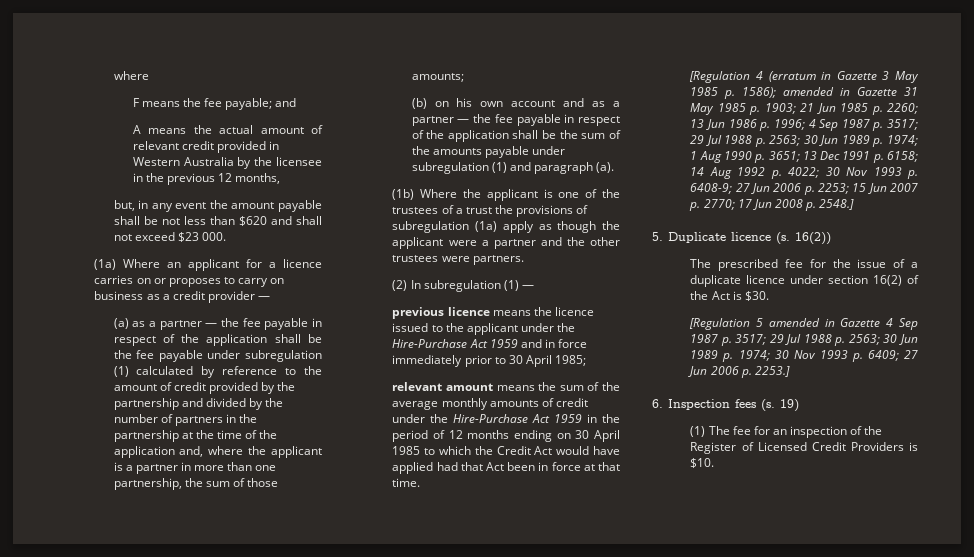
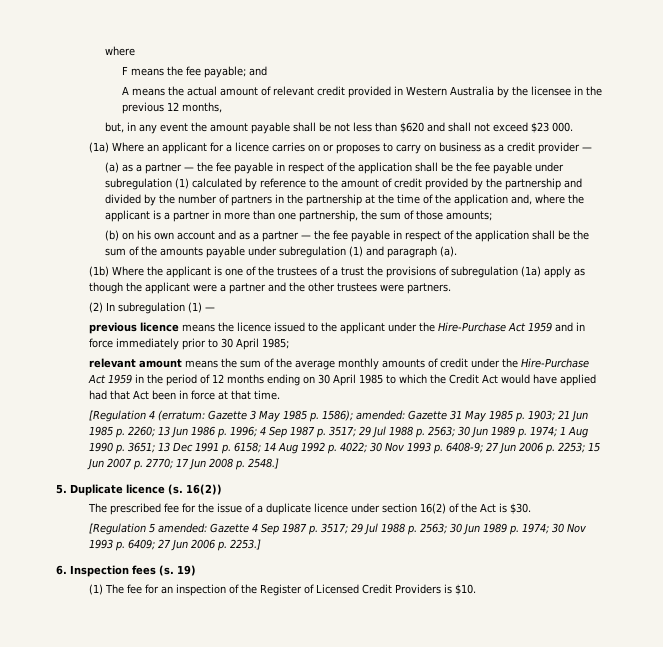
- [Regulation 4 (erratum in Gazette 3 May 1985 p. 1586);
+ [Regulation 4 (erratum: Gazette 3 May 1985 p. 1586);
- amended in Gazette 31 May 1985 p. 1903;
+ amended: Gazette 31 May 1985 p. 1903;
- [Regulation 5 amended in Gazette 4 Sep 1987 p. 3517; 29 Jul 1988 p. 2563; 30 Jun 1989 p. 1974; 30 Nov 1993 p. 6409; 27 Jun 2006 p. 2253.]
+ [Regulation 5 amended: Gazette 4 Sep 1987 p. 3517; 29 Jul 1988 p. 2563; 30 Jun 1989 p. 1974; 30 Nov 1993 p. 6409; 27 Jun 2006 p. 2253.]

